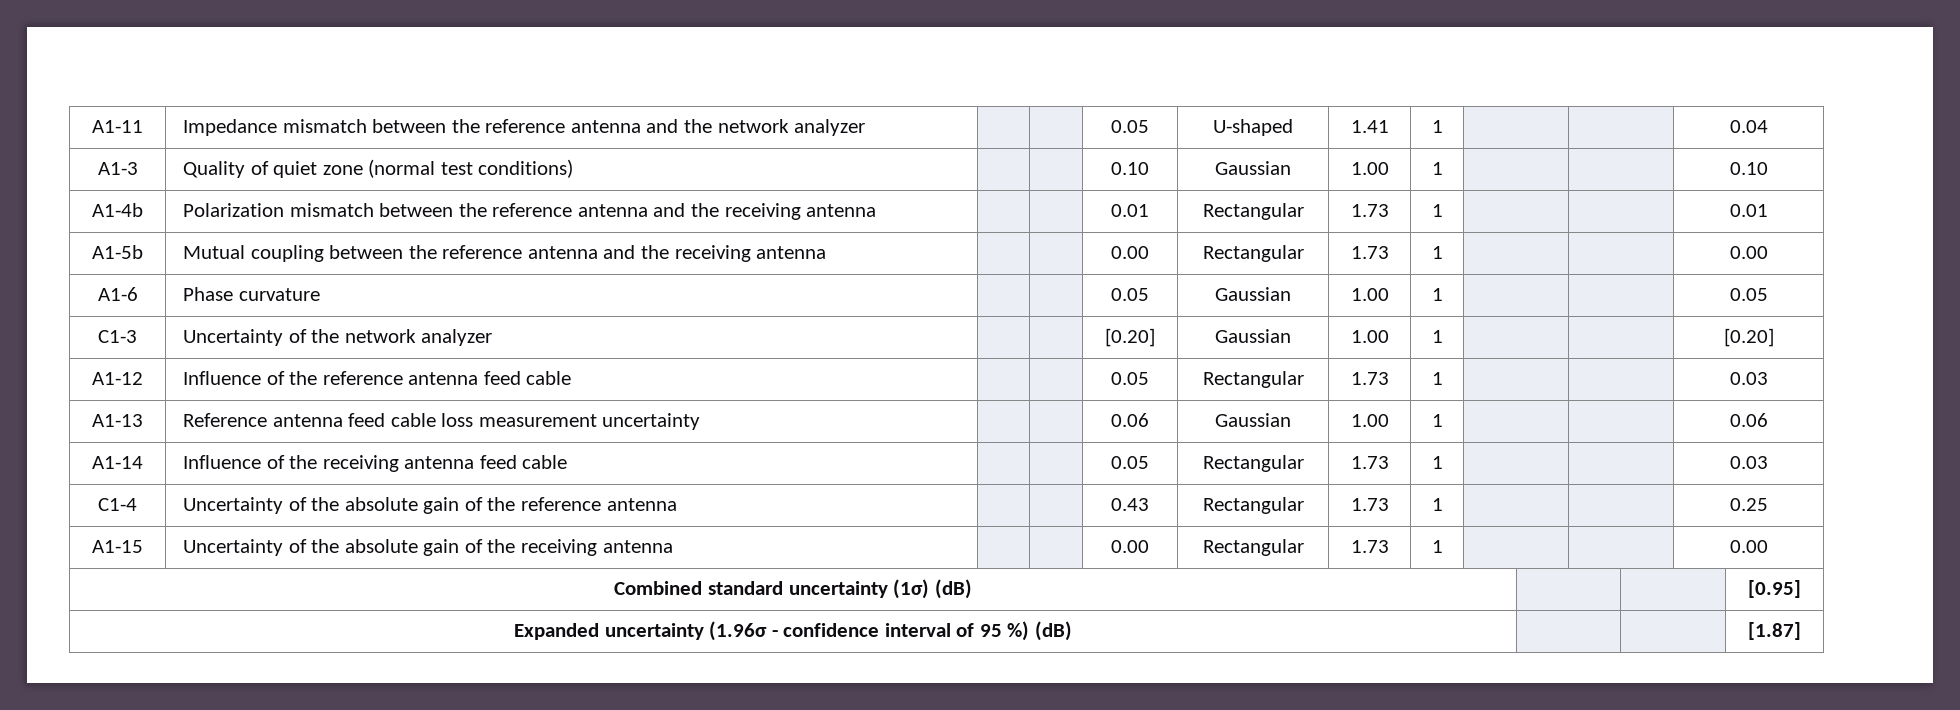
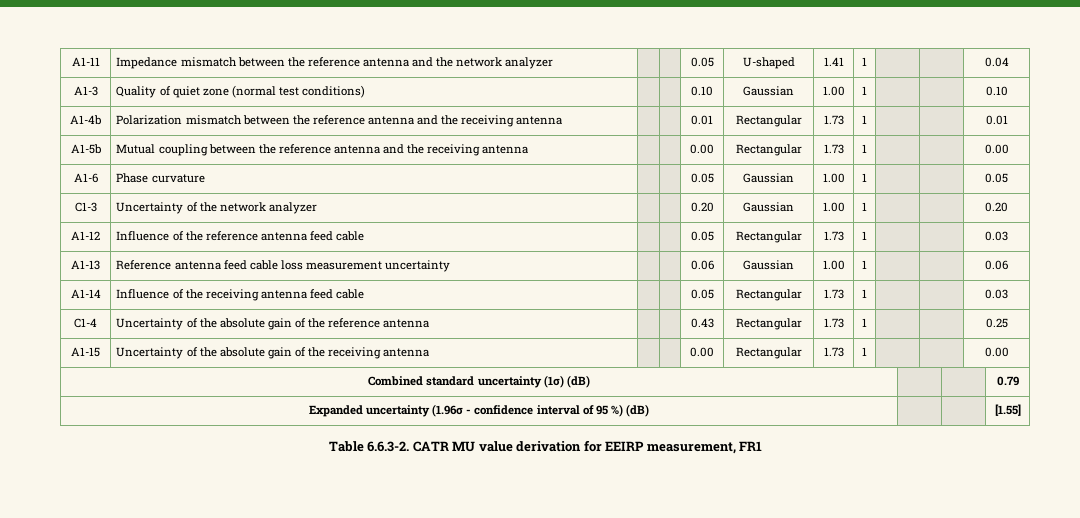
- C1-3 | Uncertainty of the network analyzer | | | [0.20] | Gaussian | 1.00 | 1 | | | [0.20]
+ C1-3 | Uncertainty of the network analyzer | | | 0.20 | Gaussian | 1.00 | 1 | | | 0.20
- Combined standard uncertainty (1σ) (dB) | | | [0.95]
+ Combined standard uncertainty (1σ) (dB) | | | 0.79
- Expanded uncertainty (1.96σ - confidence interval of 95 %) (dB) | | | [1.87]
+ Expanded uncertainty (1.96σ - confidence interval of 95 %) (dB) | | | [1.55]
+ Table 6.6.3-2. CATR MU value derivation for EEIRP measurement, FR1

